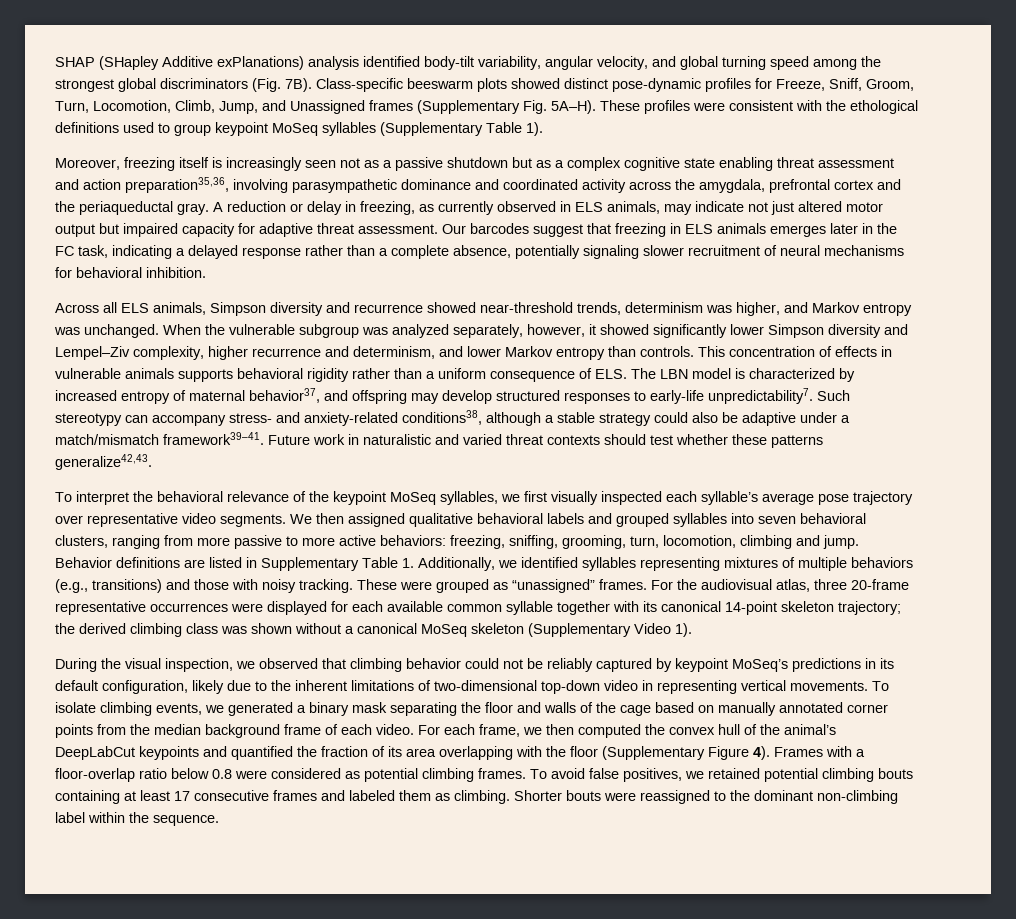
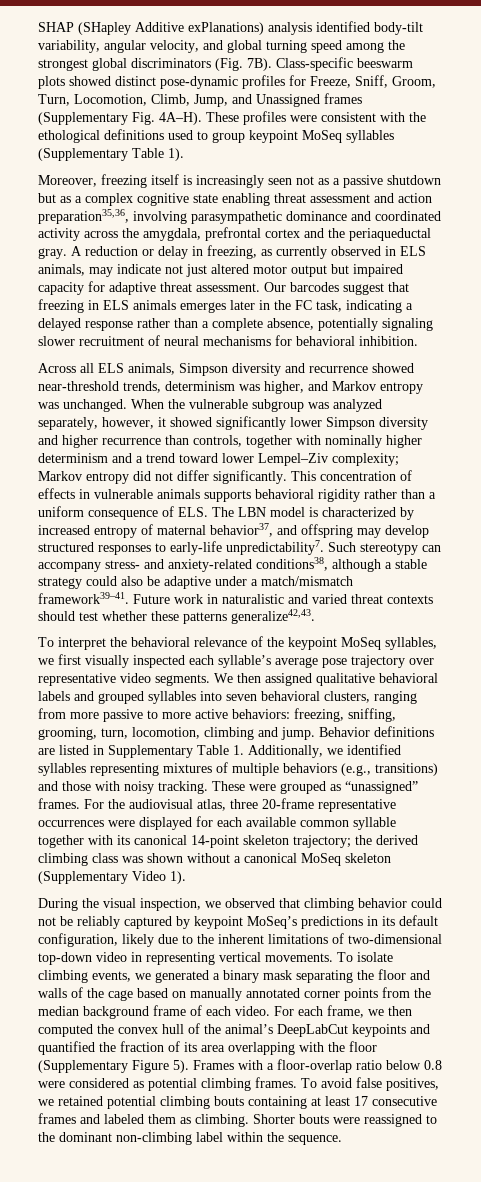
- Class-specific beeswarm plots showed distinct pose-dynamic profiles for Freeze, Sniff, Groom, Turn, Locomotion, Climb, Jump, and Unassigned frames (Supplementary Fig. 5A–H).
+ Class-specific beeswarm plots showed distinct pose-dynamic profiles for Freeze, Sniff, Groom, Turn, Locomotion, Climb, Jump, and Unassigned frames (Supplementary Fig. 4A–H).
- When the vulnerable subgroup was analyzed separately, however, it showed significantly lower Simpson diversity and Lempel–Ziv complexity, higher recurrence and determinism, and lower Markov entropy than controls.
+ When the vulnerable subgroup was analyzed separately, however, it showed significantly lower Simpson diversity and higher recurrence than controls, together with nominally higher determinism and a trend toward lower Lempel–Ziv complexity; Markov entropy did not differ significantly.
- For each frame, we then computed the convex hull of the animal’s DeepLabCut keypoints and quantified the fraction of its area overlapping with the floor (Supplementary Figure 4).
+ For each frame, we then computed the convex hull of the animal’s DeepLabCut keypoints and quantified the fraction of its area overlapping with the floor (Supplementary Figure 5).

